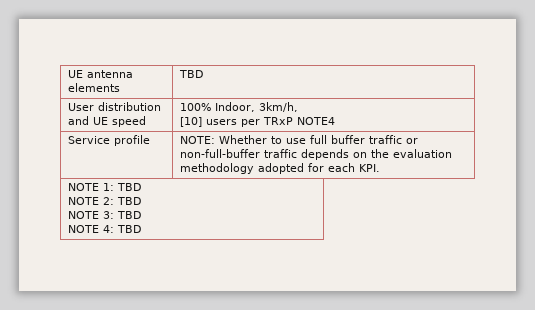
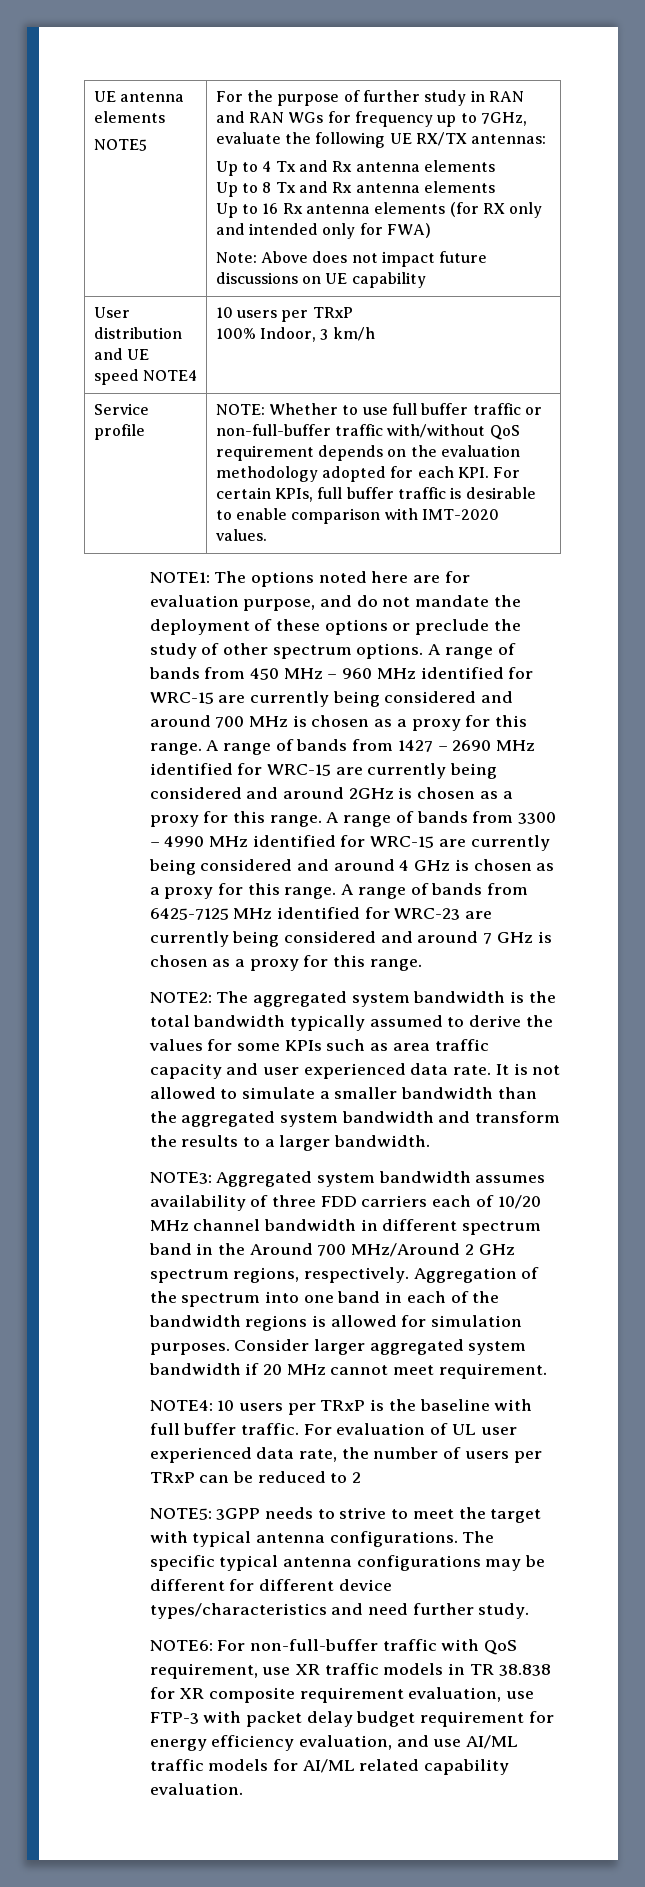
- UE antenna elements | TBD
+ UE antenna elements
+ NOTE5 | For the purpose of further study in RAN and RAN WGs for frequency up to 7GHz, evaluate the following UE RX/TX antennas:
+ Up to 4 Tx and Rx antenna elements
+ Up to 8 Tx and Rx antenna elements
+ Up to 16 Rx antenna elements (for RX only and intended only for FWA)
+ Note: Above does not impact future discussions on UE capability
- User distribution and UE speed | 100% Indoor, 3km/h,
- [10] users per TRxP NOTE4
+ User distribution and UE speed NOTE4 | 10 users per TRxP
+ 100% Indoor, 3 km/h
- Service profile | NOTE: Whether to use full buffer traffic or non-full-buffer traffic depends on the evaluation methodology adopted for each KPI.
- NOTE 1: TBD
- NOTE 2: TBD
- NOTE 3: TBD
- NOTE 4: TBD
+ Service profile | NOTE: Whether to use full buffer traffic or non-full-buffer traffic with/without QoS requirement depends on the evaluation methodology adopted for each KPI. For certain KPIs, full buffer traffic is desirable to enable comparison with IMT-2020 values.
+ NOTE1: The options noted here are for evaluation purpose, and do not mandate the deployment of these options or preclude the study of other spectrum options. A range of bands from 450 MHz – 960 MHz identified for WRC-15 are currently being considered and around 700 MHz is chosen as a proxy for this range. A range of bands from 1427 – 2690 MHz identified for WRC-15 are currently being considered and around 2GHz is chosen as a proxy for this range. A range of bands from 3300 – 4990 MHz identified for WRC-15 are currently being considered and around 4 GHz is chosen as a proxy for this range. A range of bands from 6425-7125 MHz identified for WRC-23 are currently being considered and around 7 GHz is chosen as a proxy for this range.
+ NOTE2: The aggregated system bandwidth is the total bandwidth typically assumed to derive the values for some KPIs such as area traffic capacity and user experienced data rate. It is not allowed to simulate a smaller bandwidth than the aggregated system bandwidth and transform the results to a larger bandwidth.
+ NOTE3: Aggregated system bandwidth assumes availability of three FDD carriers each of 10/20 MHz channel bandwidth in different spectrum band in the Around 700 MHz/Around 2 GHz spectrum regions, respectively. Aggregation of the spectrum into one band in each of the bandwidth regions is allowed for simulation purposes. Consider larger aggregated system bandwidth if 20 MHz cannot meet requirement.
+ NOTE4: 10 users per TRxP is the baseline with full buffer traffic. For evaluation of UL user experienced data rate, the number of users per TRxP can be reduced to 2
+ NOTE5: 3GPP needs to strive to meet the target with typical antenna configurations. The specific typical antenna configurations may be different for different device types/characteristics and need further study.
+ NOTE6: For non-full-buffer traffic with QoS requirement, use XR traffic models in TR 38.838 for XR composite requirement evaluation, use FTP-3 with packet delay budget requirement for energy efficiency evaluation, and use AI/ML traffic models for AI/ML related capability evaluation.

